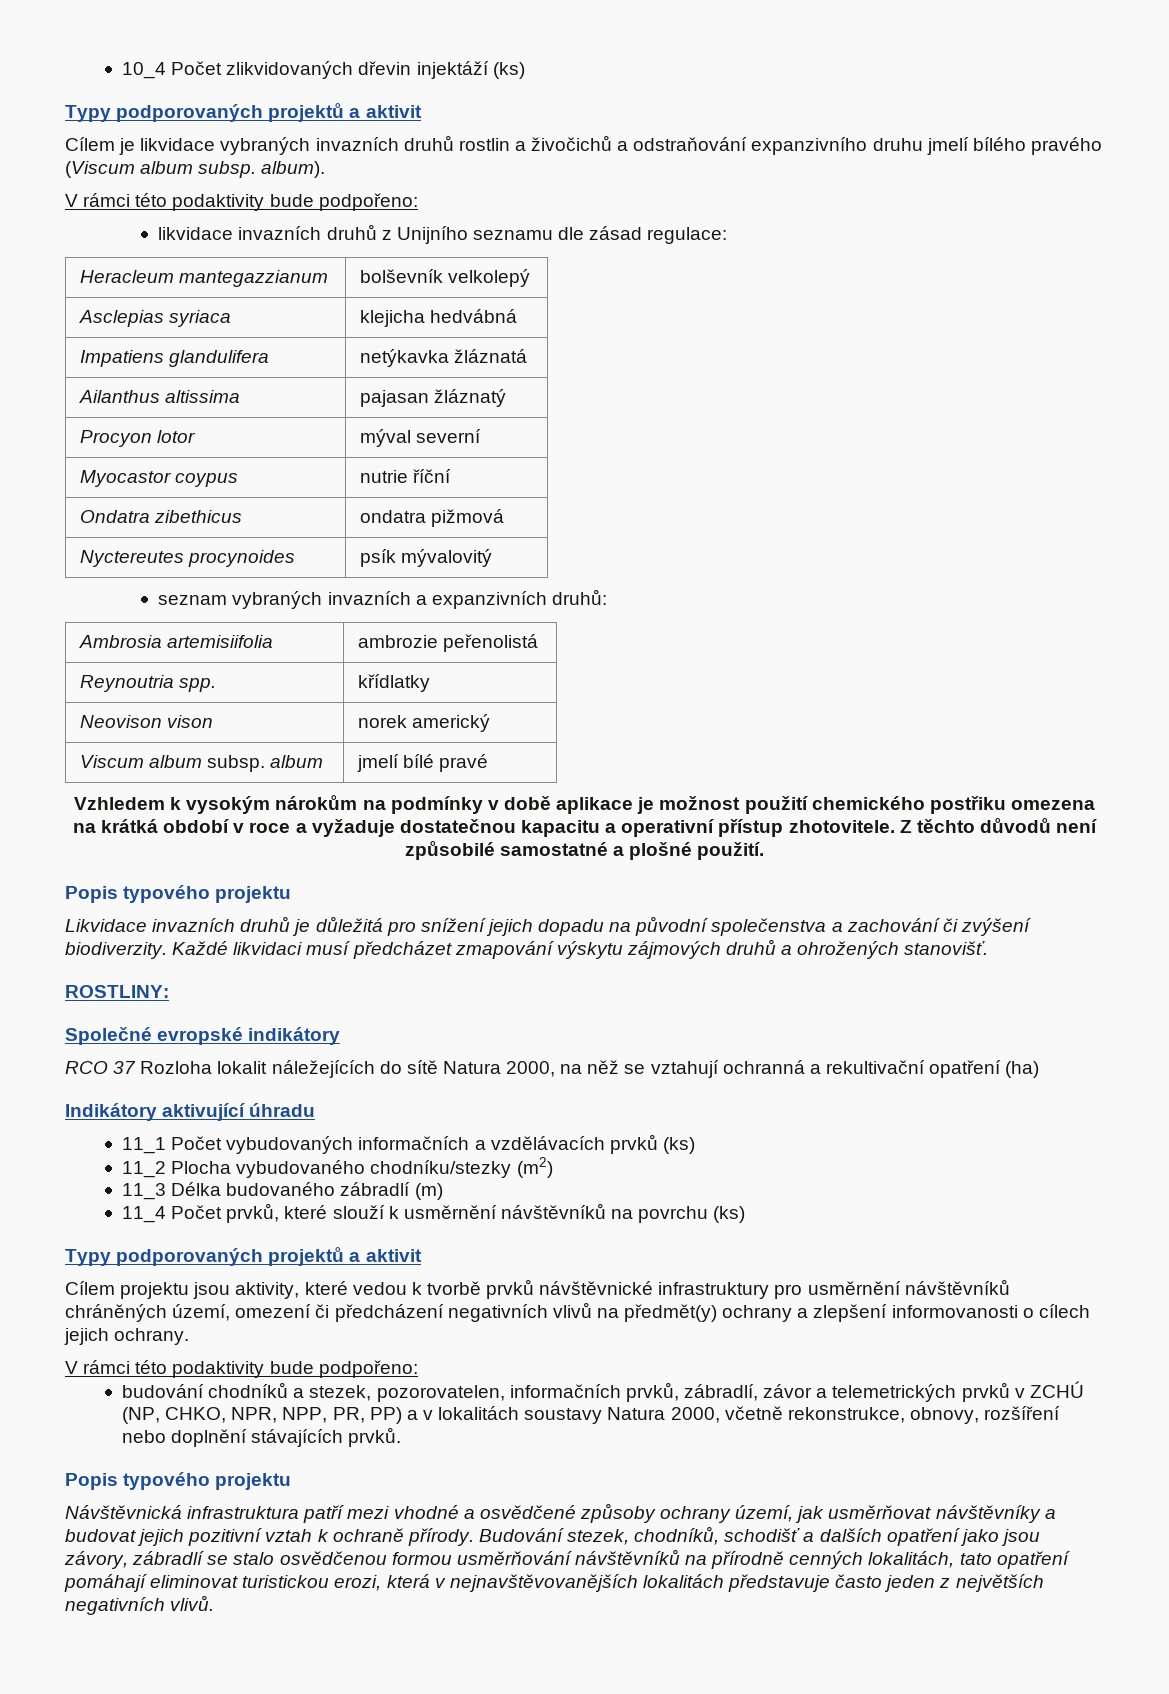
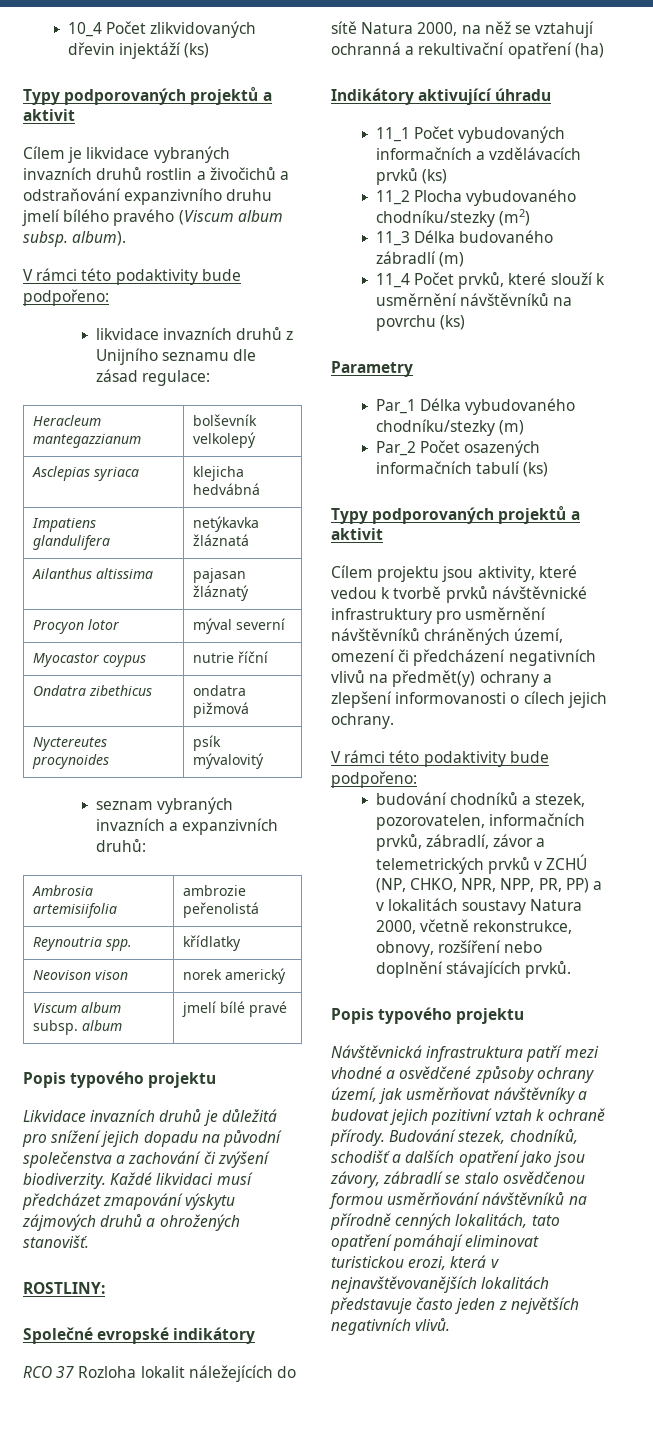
- Vzhledem k vysokým nárokům na podmínky v době aplikace je možnost použití chemického postřiku omezena na krátká období v roce a vyžaduje dostatečnou kapacitu a operativní přístup zhotovitele. Z těchto důvodů není způsobilé samostatné a plošné použití.
+ Parametry
+ Par_1 Délka vybudovaného chodníku/stezky (m)
+ Par_2 Počet osazených informačních tabulí (ks)

